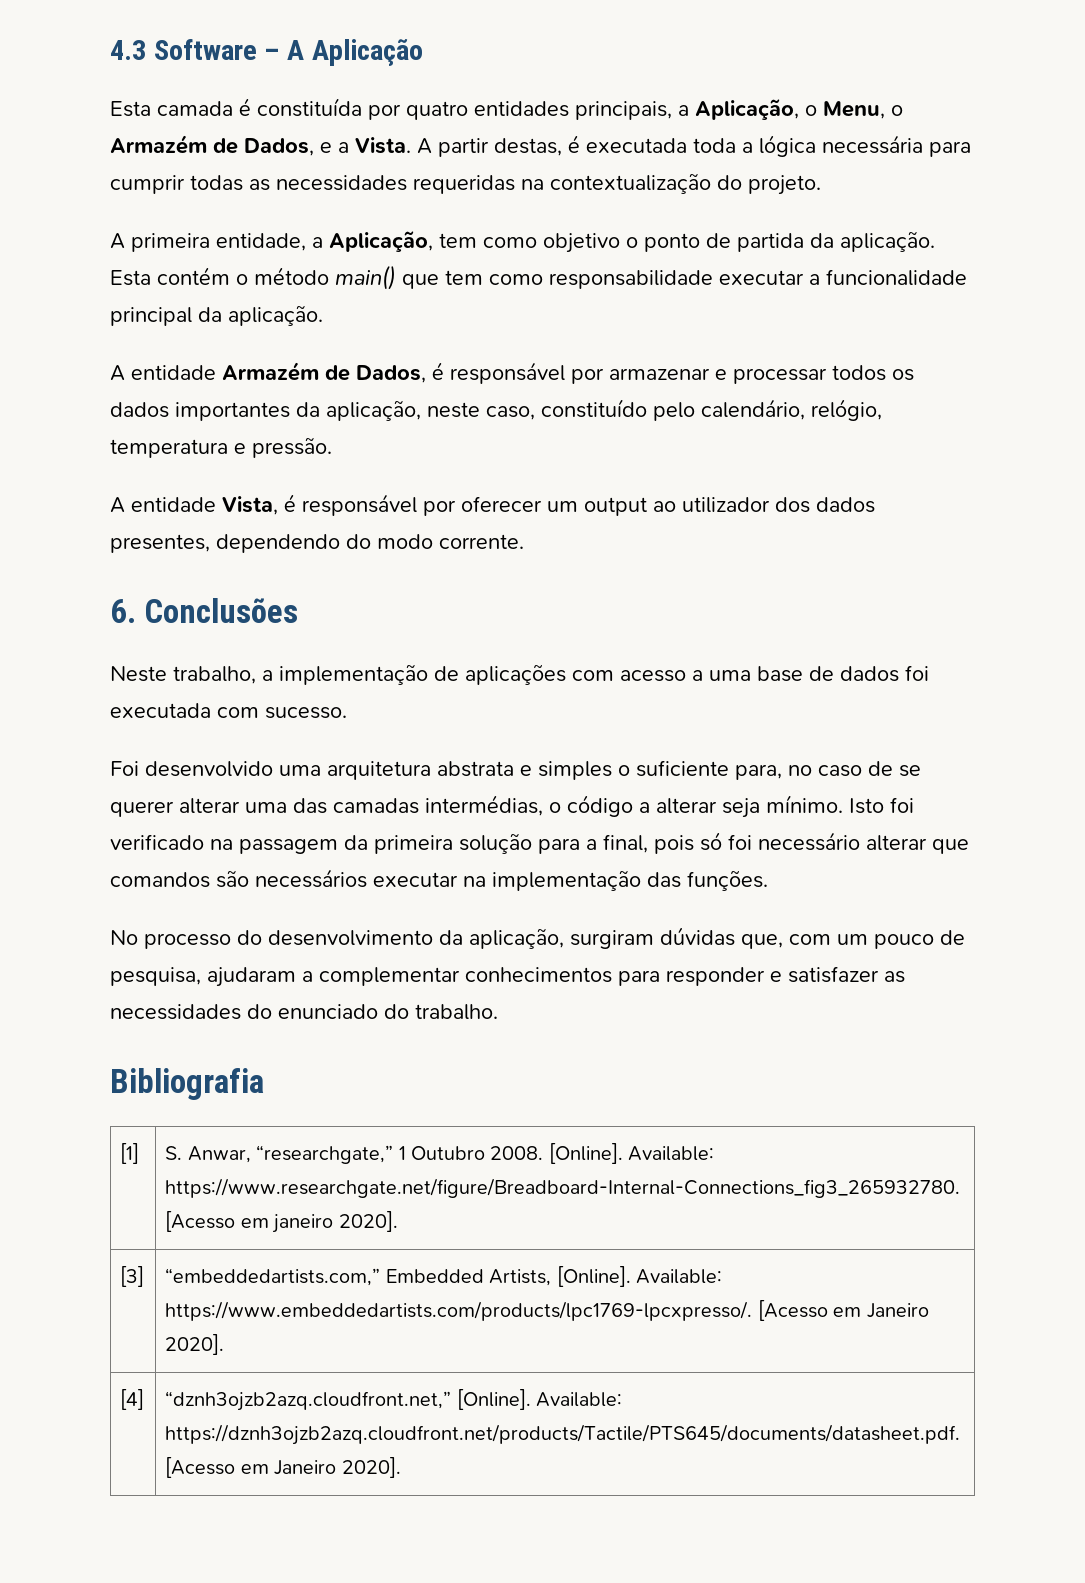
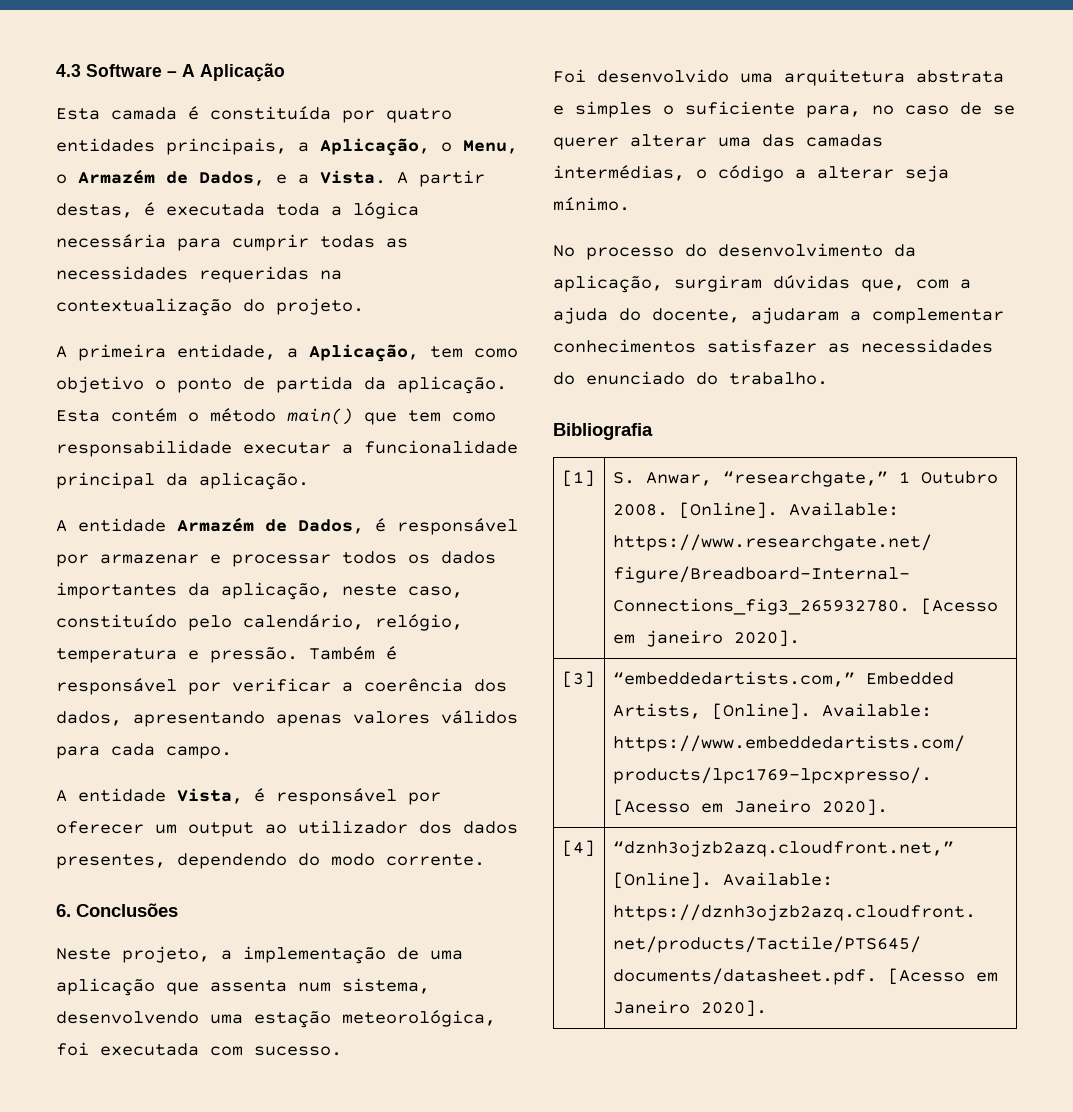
+ Também é responsável por verificar a coerência dos dados, apresentando apenas valores válidos para cada campo.
- Neste trabalho, a implementação de aplicações com acesso a uma base de dados foi executada com sucesso.
+ Neste projeto, a implementação de uma aplicação que assenta num sistema, desenvolvendo uma estação meteorológica, foi executada com sucesso.
- Isto foi verificado na passagem da primeira solução para a final, pois só foi necessário alterar que comandos são necessários executar na implementação das funções.
- No processo do desenvolvimento da aplicação, surgiram dúvidas que, com um pouco de pesquisa, ajudaram a complementar conhecimentos para responder e satisfazer as necessidades do enunciado do trabalho.
+ No processo do desenvolvimento da aplicação, surgiram dúvidas que, com a ajuda do docente, ajudaram a complementar conhecimentos satisfazer as necessidades do enunciado do trabalho.

